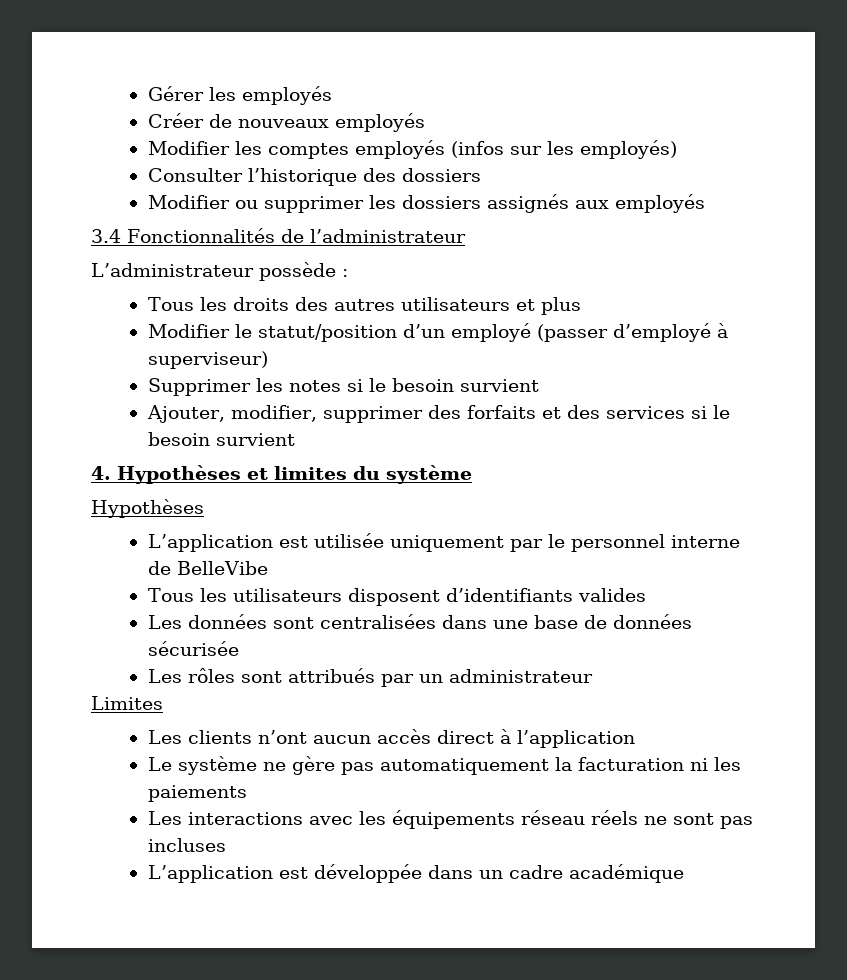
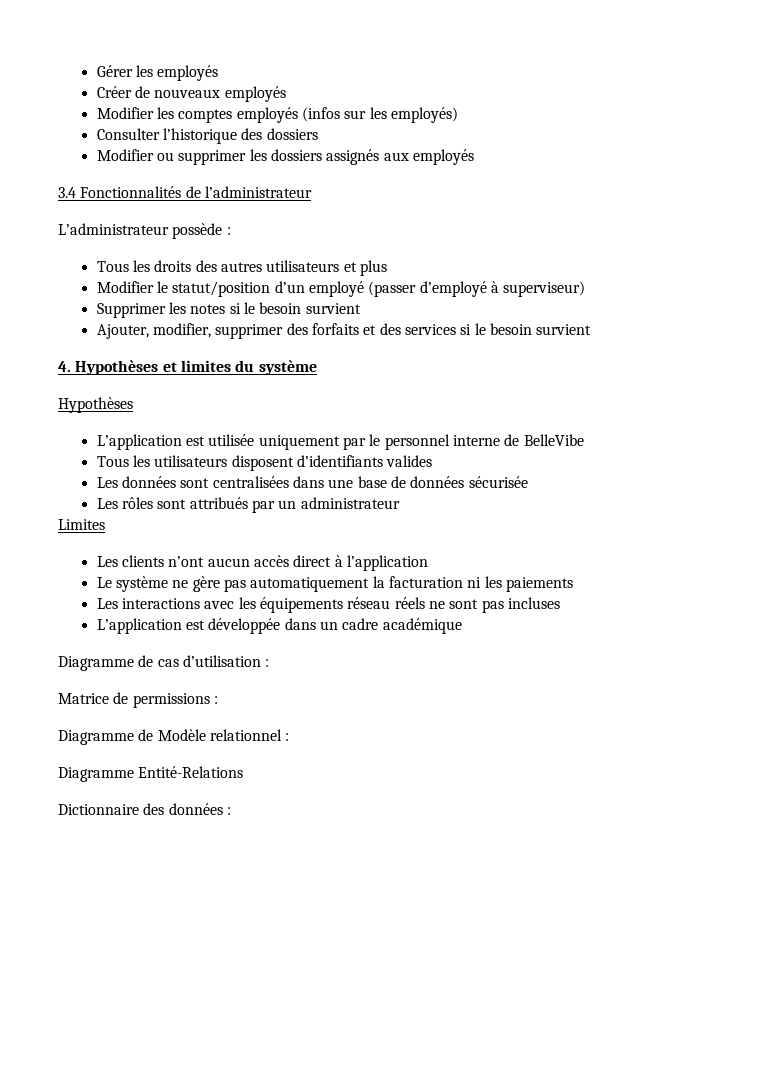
+ Diagramme de cas d’utilisation :
+ Matrice de permissions :
+ Diagramme de Modèle relationnel :
+ Diagramme Entité-Relations
+ Dictionnaire des données :

